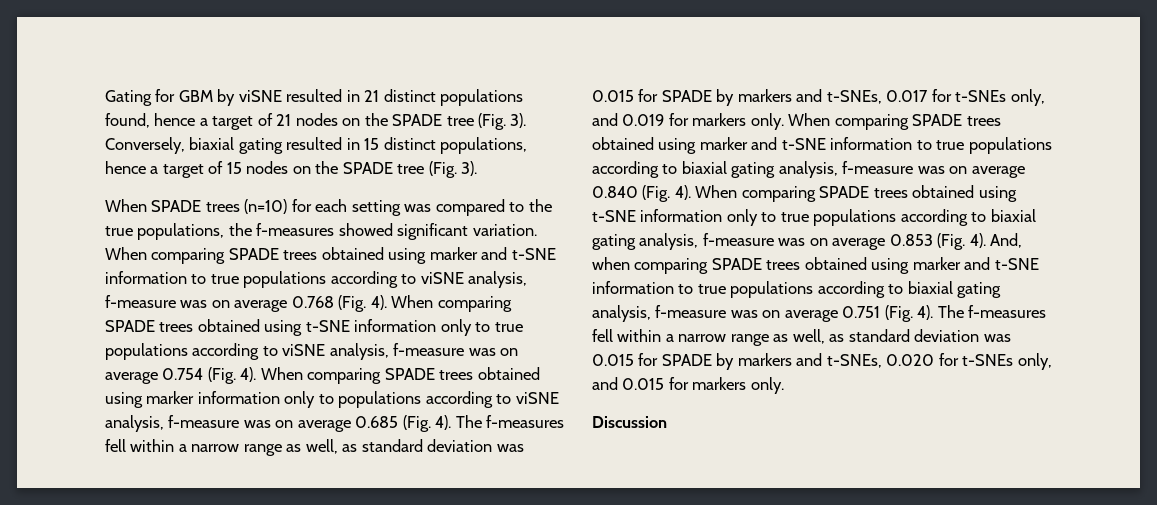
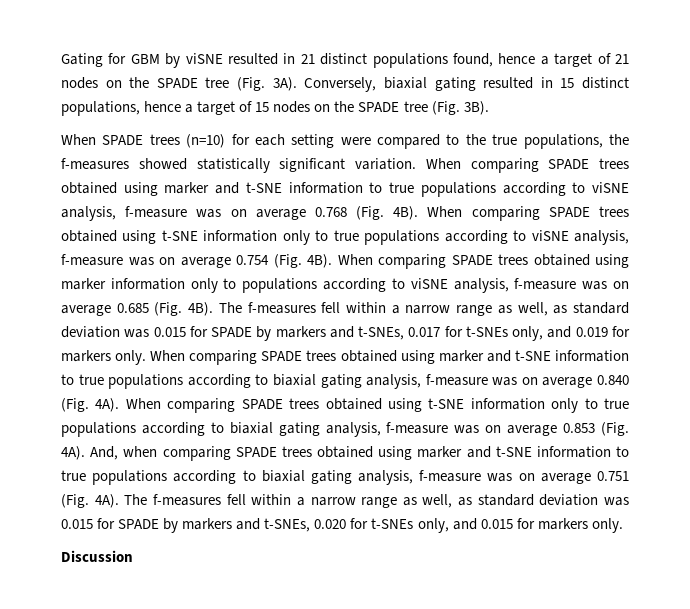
- Gating for GBM by viSNE resulted in 21 distinct populations found, hence a target of 21 nodes on the SPADE tree (Fig. 3).
+ Gating for GBM by viSNE resulted in 21 distinct populations found, hence a target of 21 nodes on the SPADE tree (Fig. 3A).
- Conversely, biaxial gating resulted in 15 distinct populations, hence a target of 15 nodes on the SPADE tree (Fig. 3).
+ Conversely, biaxial gating resulted in 15 distinct populations, hence a target of 15 nodes on the SPADE tree (Fig. 3B).
- When SPADE trees (n=10) for each setting was compared to the true populations, the f-measures showed significant variation.
+ When SPADE trees (n=10) for each setting were compared to the true populations, the f-measures showed statistically significant variation.
- When comparing SPADE trees obtained using marker and t-SNE information to true populations according to viSNE analysis, f-measure was on average 0.768 (Fig. 4).
+ When comparing SPADE trees obtained using marker and t-SNE information to true populations according to viSNE analysis, f-measure was on average 0.768 (Fig. 4B).
- When comparing SPADE trees obtained using t-SNE information only to true populations according to viSNE analysis, f-measure was on average 0.754 (Fig. 4).
+ When comparing SPADE trees obtained using t-SNE information only to true populations according to viSNE analysis, f-measure was on average 0.754 (Fig. 4B).
- When comparing SPADE trees obtained using marker information only to populations according to viSNE analysis, f-measure was on average 0.685 (Fig. 4).
+ When comparing SPADE trees obtained using marker information only to populations according to viSNE analysis, f-measure was on average 0.685 (Fig. 4B).
- When comparing SPADE trees obtained using marker and t-SNE information to true populations according to biaxial gating analysis, f-measure was on average 0.840 (Fig. 4).
+ When comparing SPADE trees obtained using marker and t-SNE information to true populations according to biaxial gating analysis, f-measure was on average 0.840 (Fig. 4A).
- When comparing SPADE trees obtained using t-SNE information only to true populations according to biaxial gating analysis, f-measure was on average 0.853 (Fig. 4).
+ When comparing SPADE trees obtained using t-SNE information only to true populations according to biaxial gating analysis, f-measure was on average 0.853 (Fig. 4A).
- And, when comparing SPADE trees obtained using marker and t-SNE information to true populations according to biaxial gating analysis, f-measure was on average 0.751 (Fig. 4).
+ And, when comparing SPADE trees obtained using marker and t-SNE information to true populations according to biaxial gating analysis, f-measure was on average 0.751 (Fig. 4A).

